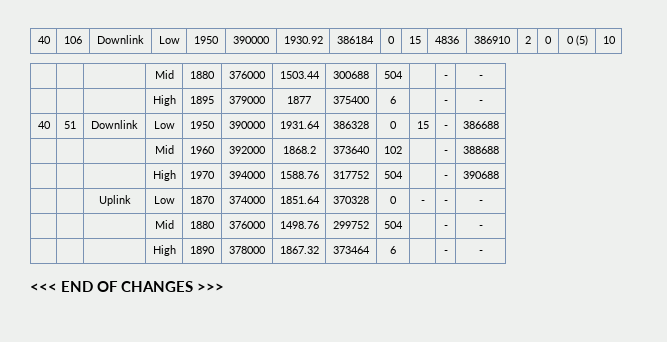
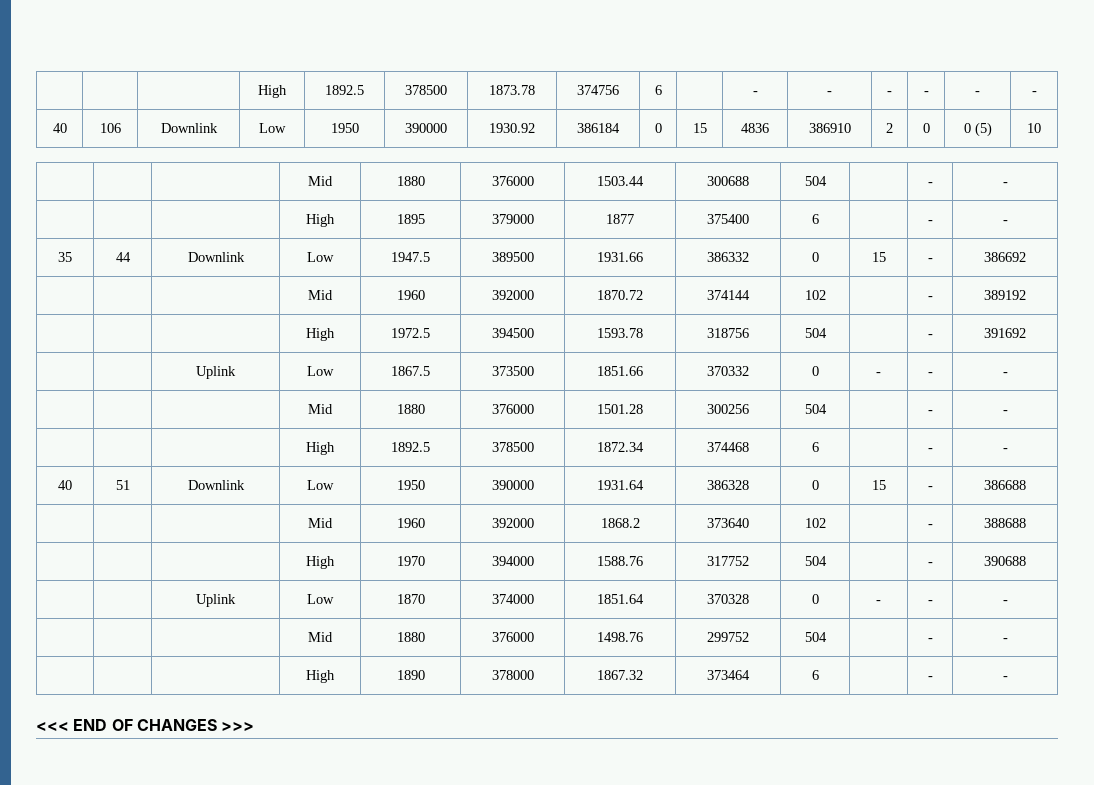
+ | | | High | 1892.5 | 378500 | 1873.78 | 374756 | 6 | | - | - | - | - | - | -
+ 35 | 44 | Downlink | Low | 1947.5 | 389500 | 1931.66 | 386332 | 0 | 15 | - | 386692
+ | | | Mid | 1960 | 392000 | 1870.72 | 374144 | 102 | | - | 389192
+ | | | High | 1972.5 | 394500 | 1593.78 | 318756 | 504 | | - | 391692
+ | | Uplink | Low | 1867.5 | 373500 | 1851.66 | 370332 | 0 | - | - | -
+ | | | Mid | 1880 | 376000 | 1501.28 | 300256 | 504 | | - | -
+ | | | High | 1892.5 | 378500 | 1872.34 | 374468 | 6 | | - | -

